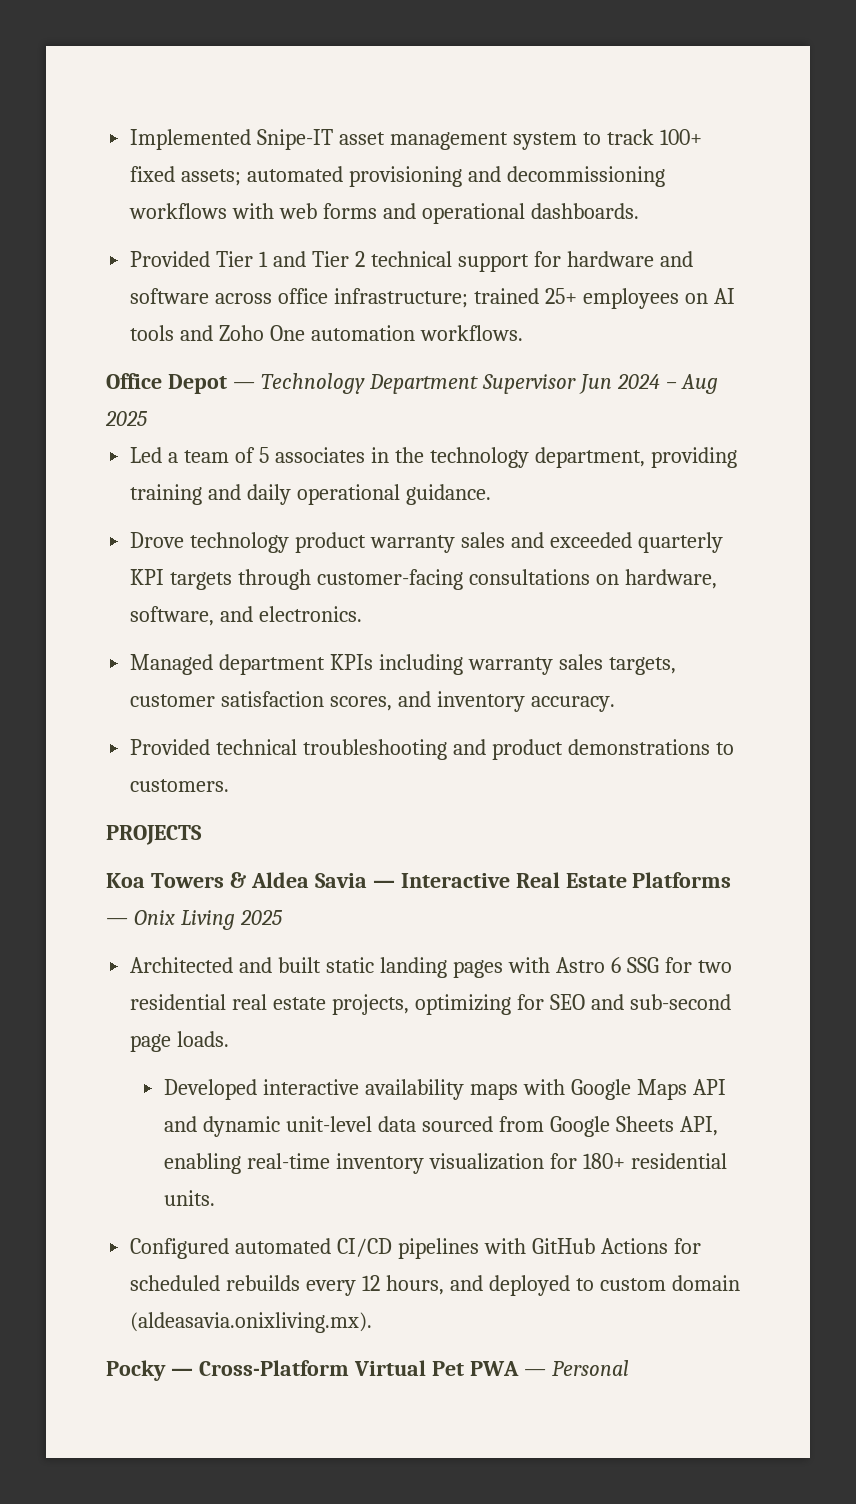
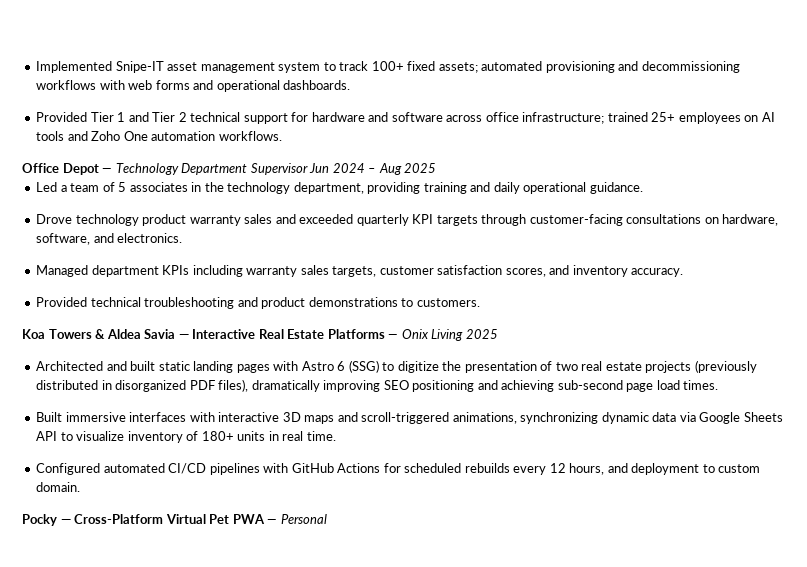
- PROJECTS
- Architected and built static landing pages with Astro 6 SSG for two residential real estate projects, optimizing for SEO and sub-second page loads.
- Developed interactive availability maps with Google Maps API and dynamic unit-level data sourced from Google Sheets API, enabling real-time inventory visualization for 180+ residential units.
+ Architected and built static landing pages with Astro 6 (SSG) to digitize the presentation of two real estate projects (previously distributed in disorganized PDF files), dramatically improving SEO positioning and achieving sub-second page load times.
+ Built immersive interfaces with interactive 3D maps and scroll-triggered animations, synchronizing dynamic data via Google Sheets API to visualize inventory of 180+ units in real time.
- Configured automated CI/CD pipelines with GitHub Actions for scheduled rebuilds every 12 hours, and deployed to custom domain (aldeasavia.onixliving.mx).
+ Configured automated CI/CD pipelines with GitHub Actions for scheduled rebuilds every 12 hours, and deployment to custom domain.

